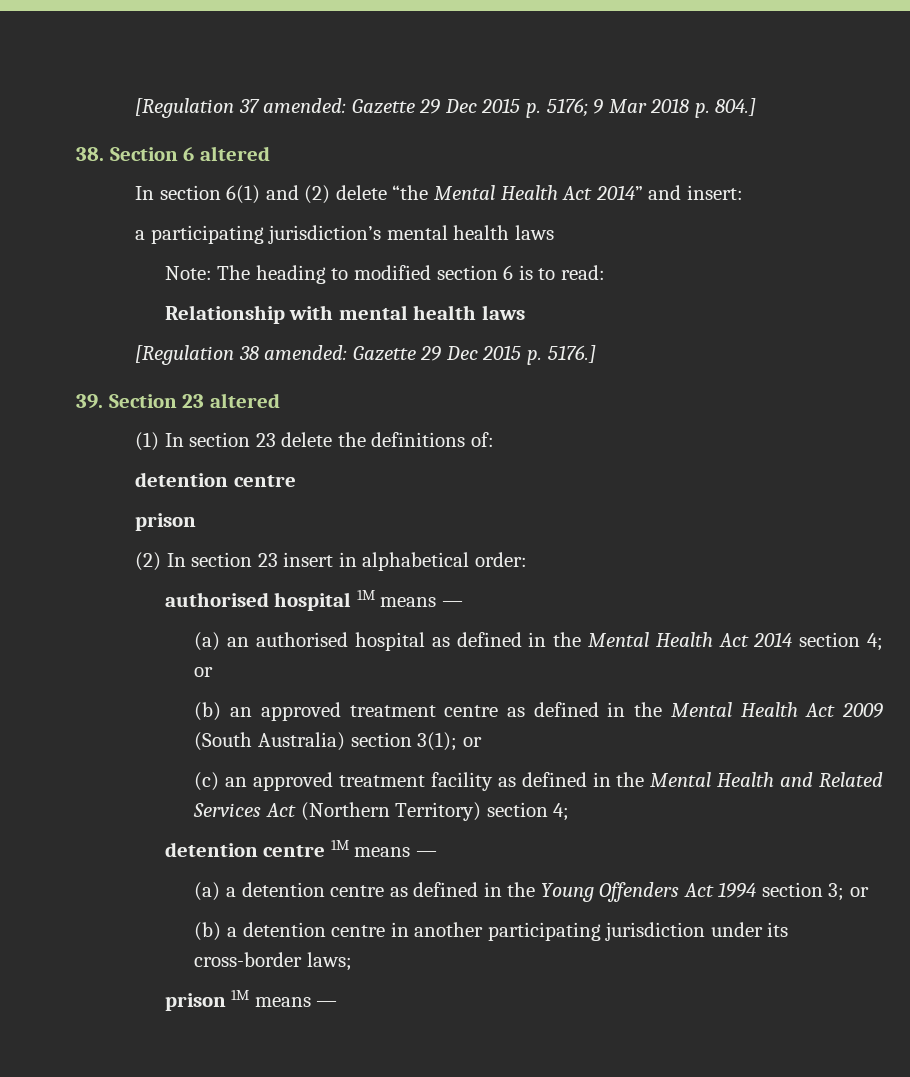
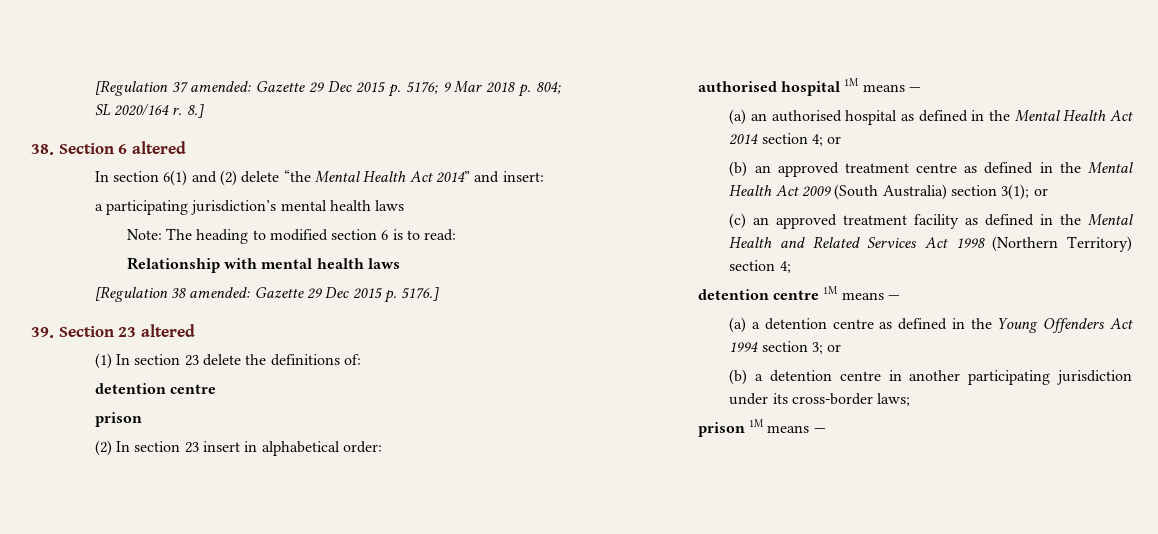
- [Regulation 37 amended: Gazette 29 Dec 2015 p. 5176; 9 Mar 2018 p. 804.]
+ [Regulation 37 amended: Gazette 29 Dec 2015 p. 5176; 9 Mar 2018 p. 804; SL 2020/164 r. 8.]
- (c) an approved treatment facility as defined in the Mental Health and Related Services Act (Northern Territory) section 4;
+ (c) an approved treatment facility as defined in the Mental Health and Related Services Act 1998 (Northern Territory) section 4;

